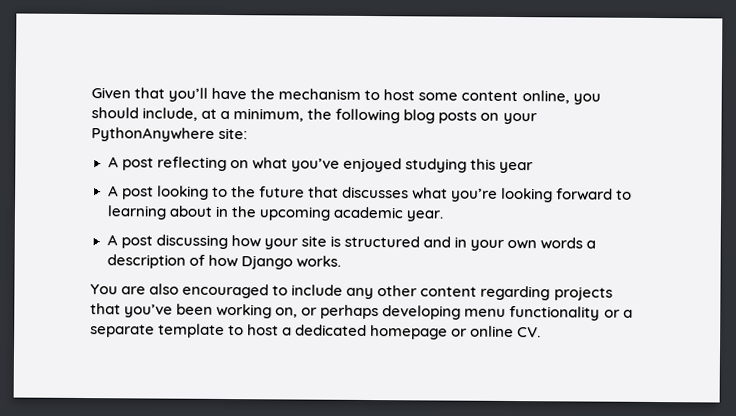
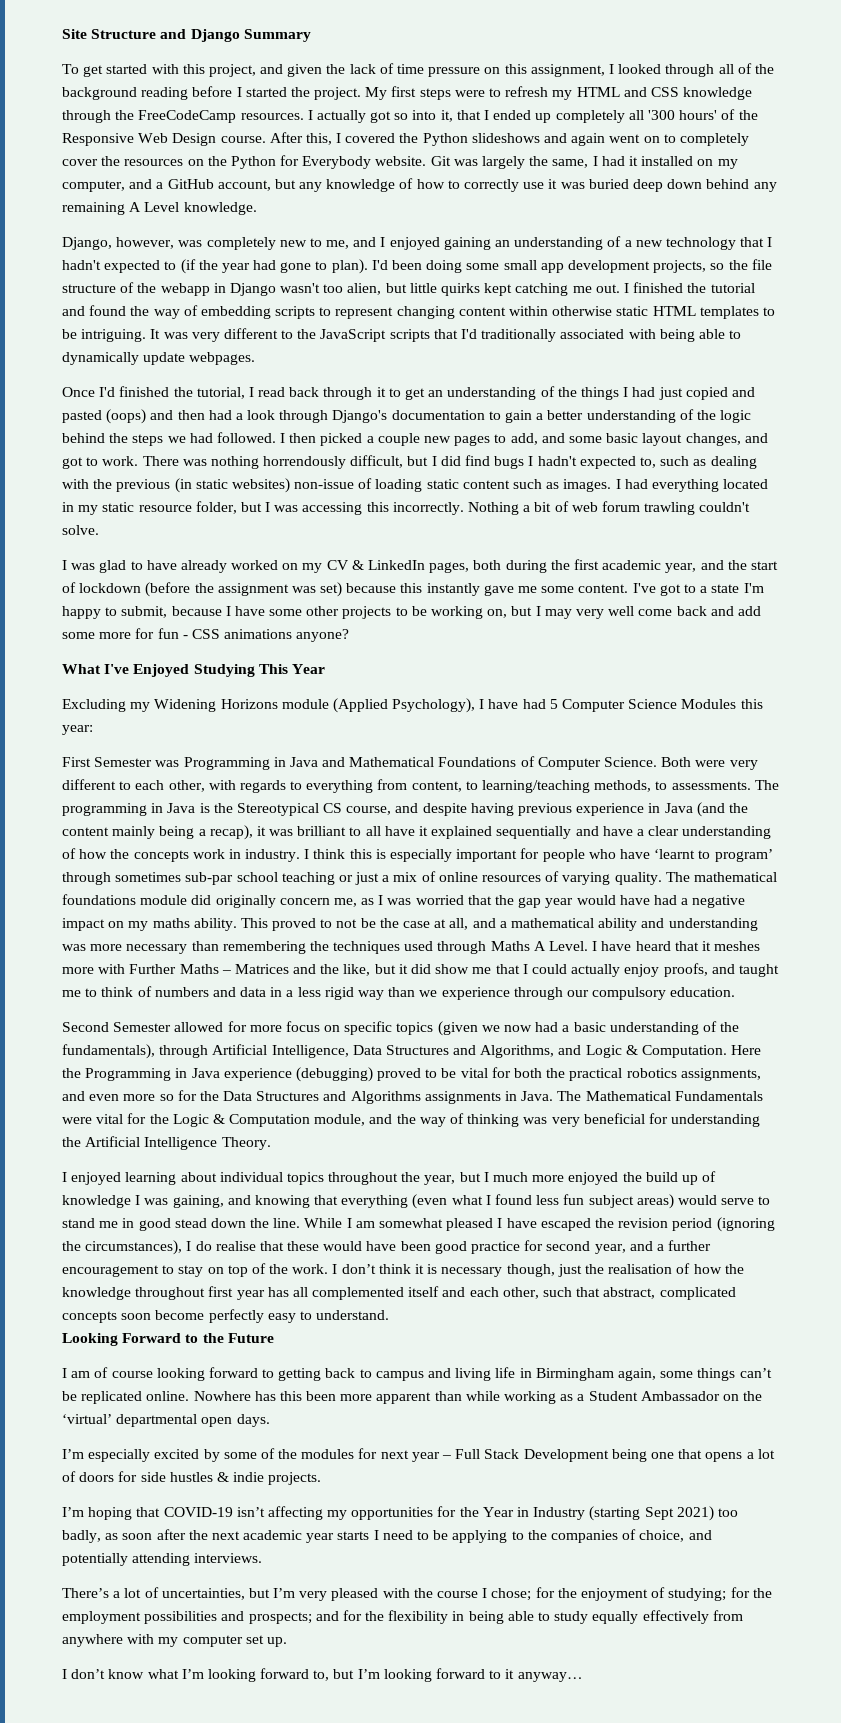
- Given that you’ll have the mechanism to host some content online, you should include, at a minimum, the following blog posts on your PythonAnywhere site:
- A post reflecting on what you’ve enjoyed studying this year
- A post looking to the future that discusses what you’re looking forward to learning about in the upcoming academic year.
- A post discussing how your site is structured and in your own words a description of how Django works.
- You are also encouraged to include any other content regarding projects that you’ve been working on, or perhaps developing menu functionality or a separate template to host a dedicated homepage or online CV.
+ Site Structure and Django Summary
+ To get started with this project, and given the lack of time pressure on this assignment, I looked through all of the background reading before I started the project. My first steps were to refresh my HTML and CSS knowledge through the FreeCodeCamp resources. I actually got so into it, that I ended up completely all '300 hours' of the Responsive Web Design course. After this, I covered the Python slideshows and again went on to completely cover the resources on the Python for Everybody website. Git was largely the same, I had it installed on my computer, and a GitHub account, but any knowledge of how to correctly use it was buried deep down behind any remaining A Level knowledge.
+ Django, however, was completely new to me, and I enjoyed gaining an understanding of a new technology that I hadn't expected to (if the year had gone to plan). I'd been doing some small app development projects, so the file structure of the webapp in Django wasn't too alien, but little quirks kept catching me out. I finished the tutorial and found the way of embedding scripts to represent changing content within otherwise static HTML templates to be intriguing. It was very different to the JavaScript scripts that I'd traditionally associated with being able to dynamically update webpages.
+ Once I'd finished the tutorial, I read back through it to get an understanding of the things I had just copied and pasted (oops) and then had a look through Django's documentation to gain a better understanding of the logic behind the steps we had followed. I then picked a couple new pages to add, and some basic layout changes, and got to work. There was nothing horrendously difficult, but I did find bugs I hadn't expected to, such as dealing with the previous (in static websites) non-issue of loading static content such as images. I had everything located in my static resource folder, but I was accessing this incorrectly. Nothing a bit of web forum trawling couldn't solve.
+ I was glad to have already worked on my CV & LinkedIn pages, both during the first academic year, and the start of lockdown (before the assignment was set) because this instantly gave me some content. I've got to a state I'm happy to submit, because I have some other projects to be working on, but I may very well come back and add some more for fun - CSS animations anyone?
+ What I've Enjoyed Studying This Year
+ Excluding my Widening Horizons module (Applied Psychology), I have had 5 Computer Science Modules this year:
+ First Semester was Programming in Java and Mathematical Foundations of Computer Science. Both were very different to each other, with regards to everything from content, to learning/teaching methods, to assessments. The programming in Java is the Stereotypical CS course, and despite having previous experience in Java (and the content mainly being a recap), it was brilliant to all have it explained sequentially and have a clear understanding of how the concepts work in industry. I think this is especially important for people who have ‘learnt to program’ through sometimes sub-par school teaching or just a mix of online resources of varying quality. The mathematical foundations module did originally concern me, as I was worried that the gap year would have had a negative impact on my maths ability. This proved to not be the case at all, and a mathematical ability and understanding was more necessary than remembering the techniques used through Maths A Level. I have heard that it meshes more with Further Maths – Matrices and the like, but it did show me that I could actually enjoy proofs, and taught me to think of numbers and data in a less rigid way than we experience through our compulsory education.
+ Second Semester allowed for more focus on specific topics (given we now had a basic understanding of the fundamentals), through Artificial Intelligence, Data Structures and Algorithms, and Logic & Computation. Here the Programming in Java experience (debugging) proved to be vital for both the practical robotics assignments, and even more so for the Data Structures and Algorithms assignments in Java. The Mathematical Fundamentals were vital for the Logic & Computation module, and the way of thinking was very beneficial for understanding the Artificial Intelligence Theory.
+ I enjoyed learning about individual topics throughout the year, but I much more enjoyed the build up of knowledge I was gaining, and knowing that everything (even what I found less fun subject areas) would serve to stand me in good stead down the line. While I am somewhat pleased I have escaped the revision period (ignoring the circumstances), I do realise that these would have been good practice for second year, and a further encouragement to stay on top of the work. I don’t think it is necessary though, just the realisation of how the knowledge throughout first year has all complemented itself and each other, such that abstract, complicated concepts soon become perfectly easy to understand.
+ Looking Forward to the Future
+ I am of course looking forward to getting back to campus and living life in Birmingham again, some things can’t be replicated online. Nowhere has this been more apparent than while working as a Student Ambassador on the ‘virtual’ departmental open days.
+ I’m especially excited by some of the modules for next year – Full Stack Development being one that opens a lot of doors for side hustles & indie projects.
+ I’m hoping that COVID-19 isn’t affecting my opportunities for the Year in Industry (starting Sept 2021) too badly, as soon after the next academic year starts I need to be applying to the companies of choice, and potentially attending interviews.
+ There’s a lot of uncertainties, but I’m very pleased with the course I chose; for the enjoyment of studying; for the employment possibilities and prospects; and for the flexibility in being able to study equally effectively from anywhere with my computer set up.
+ I don’t know what I’m looking forward to, but I’m looking forward to it anyway…

